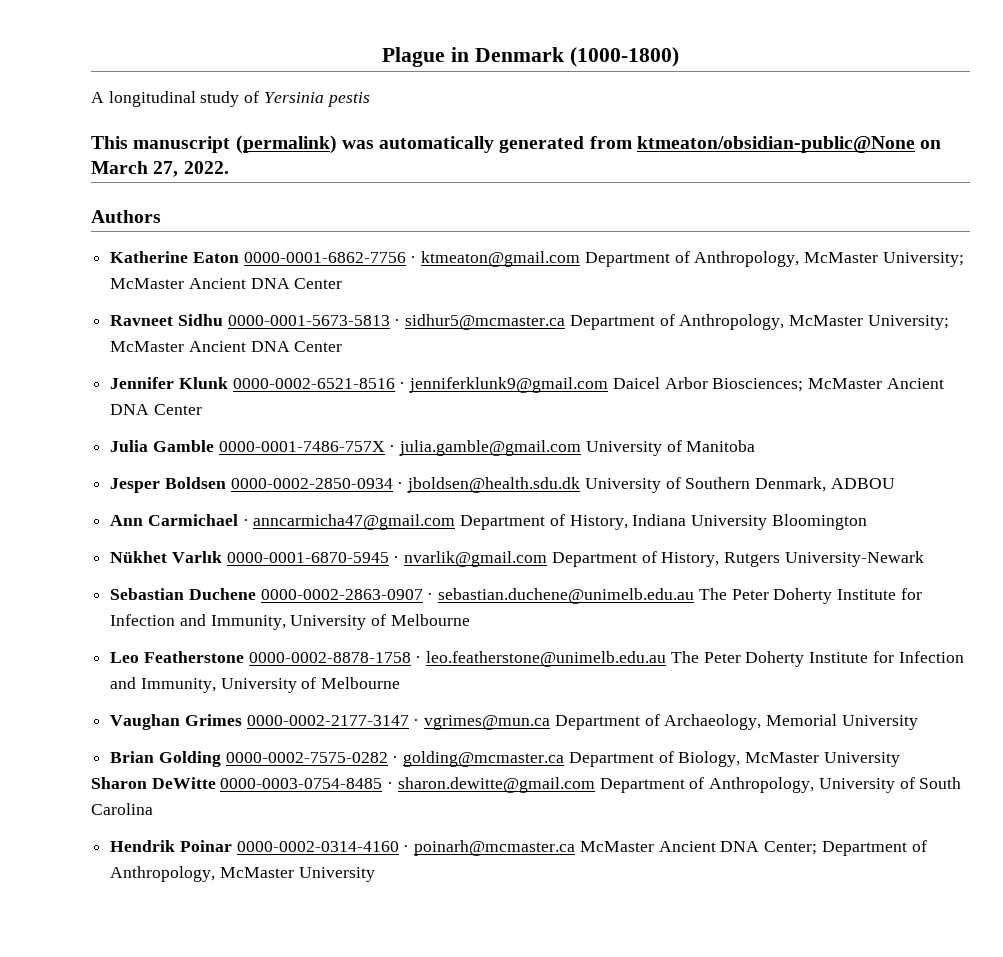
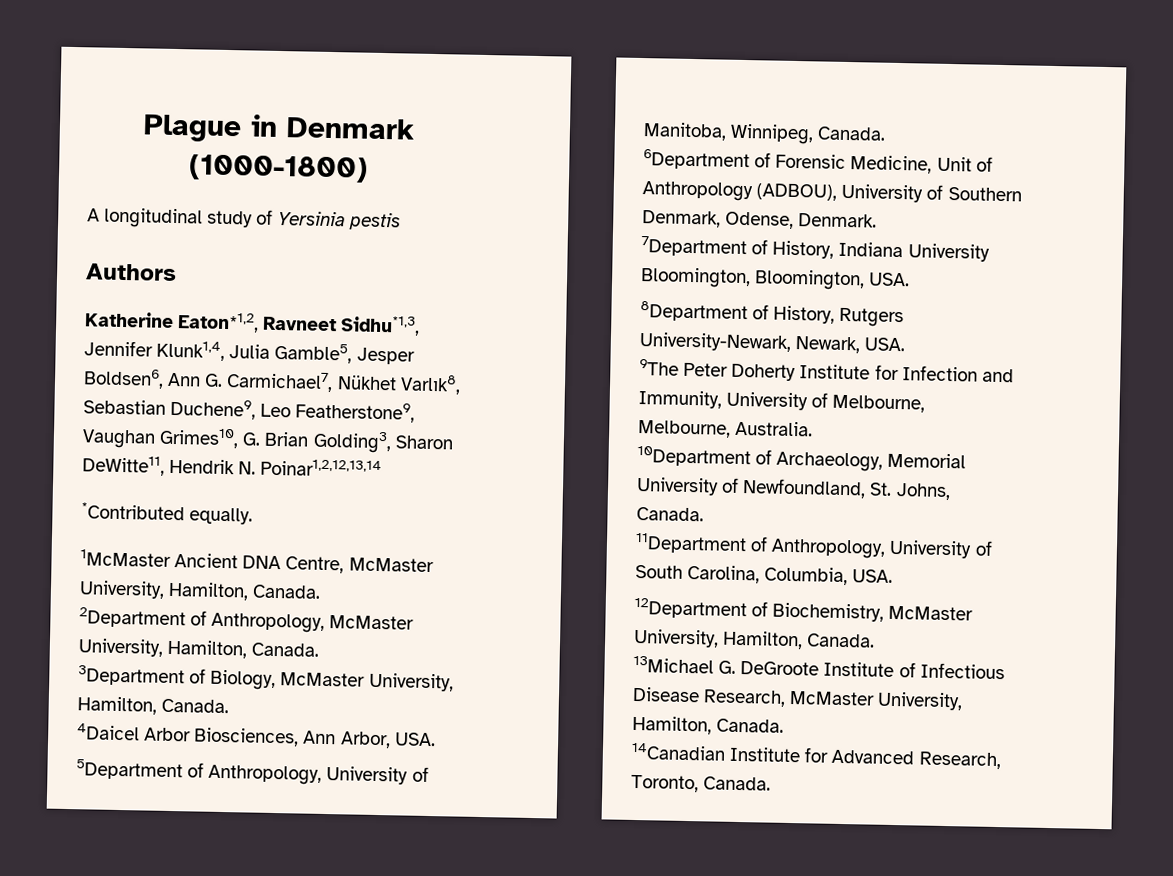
- This manuscript (permalink) was automatically generated from ktmeaton/obsidian-public@None on March 27, 2022.
  Authors
- Katherine Eaton 0000-0001-6862-7756 · ktmeaton@gmail.com Department of Anthropology, McMaster University; McMaster Ancient DNA Center
- Ravneet Sidhu 0000-0001-5673-5813 · sidhur5@mcmaster.ca Department of Anthropology, McMaster University; McMaster Ancient DNA Center
- Jennifer Klunk 0000-0002-6521-8516 · jenniferklunk9@gmail.com Daicel Arbor Biosciences; McMaster Ancient DNA Center
- Julia Gamble 0000-0001-7486-757X · julia.gamble@gmail.com University of Manitoba
- Jesper Boldsen 0000-0002-2850-0934 · jboldsen@health.sdu.dk University of Southern Denmark, ADBOU
- Ann Carmichael · anncarmicha47@gmail.com Department of History, Indiana University Bloomington
- Nükhet Varlık 0000-0001-6870-5945 · nvarlik@gmail.com Department of History, Rutgers University-Newark
- Sebastian Duchene 0000-0002-2863-0907 · sebastian.duchene@unimelb.edu.au The Peter Doherty Institute for Infection and Immunity, University of Melbourne
- Leo Featherstone 0000-0002-8878-1758 · leo.featherstone@unimelb.edu.au The Peter Doherty Institute for Infection and Immunity, University of Melbourne
- Vaughan Grimes 0000-0002-2177-3147 · vgrimes@mun.ca Department of Archaeology, Memorial University
- Brian Golding 0000-0002-7575-0282 · golding@mcmaster.ca Department of Biology, McMaster University
- Sharon DeWitte 0000-0003-0754-8485 · sharon.dewitte@gmail.com Department of Anthropology, University of South Carolina
- Hendrik Poinar 0000-0002-0314-4160 · poinarh@mcmaster.ca McMaster Ancient DNA Center; Department of Anthropology, McMaster University
+ Katherine Eaton*1,2, Ravneet Sidhu*1,3, Jennifer Klunk1,4, Julia Gamble5, Jesper Boldsen6, Ann G. Carmichael7, Nükhet Varlık8, Sebastian Duchene9, Leo Featherstone9, Vaughan Grimes10, G. Brian Golding3, Sharon DeWitte11, Hendrik N. Poinar1,2,12,13,14
+ *Contributed equally.
+ 1McMaster Ancient DNA Centre, McMaster University, Hamilton, Canada.
+ 2Department of Anthropology, McMaster University, Hamilton, Canada.
+ 3Department of Biology, McMaster University, Hamilton, Canada.
+ 4Daicel Arbor Biosciences, Ann Arbor, USA.
+ 5Department of Anthropology, University of Manitoba, Winnipeg, Canada.
+ 6Department of Forensic Medicine, Unit of Anthropology (ADBOU), University of Southern Denmark, Odense, Denmark.
+ 7Department of History, Indiana University Bloomington, Bloomington, USA.
+ 8Department of History, Rutgers University-Newark, Newark, USA.
+ 9The Peter Doherty Institute for Infection and Immunity, University of Melbourne, Melbourne, Australia.
+ 10Department of Archaeology, Memorial University of Newfoundland, St. Johns, Canada.
+ 11Department of Anthropology, University of South Carolina, Columbia, USA.
+ 12Department of Biochemistry, McMaster University, Hamilton, Canada.
+ 13Michael G. DeGroote Institute of Infectious Disease Research, McMaster University, Hamilton, Canada.
+ 14Canadian Institute for Advanced Research, Toronto, Canada.

